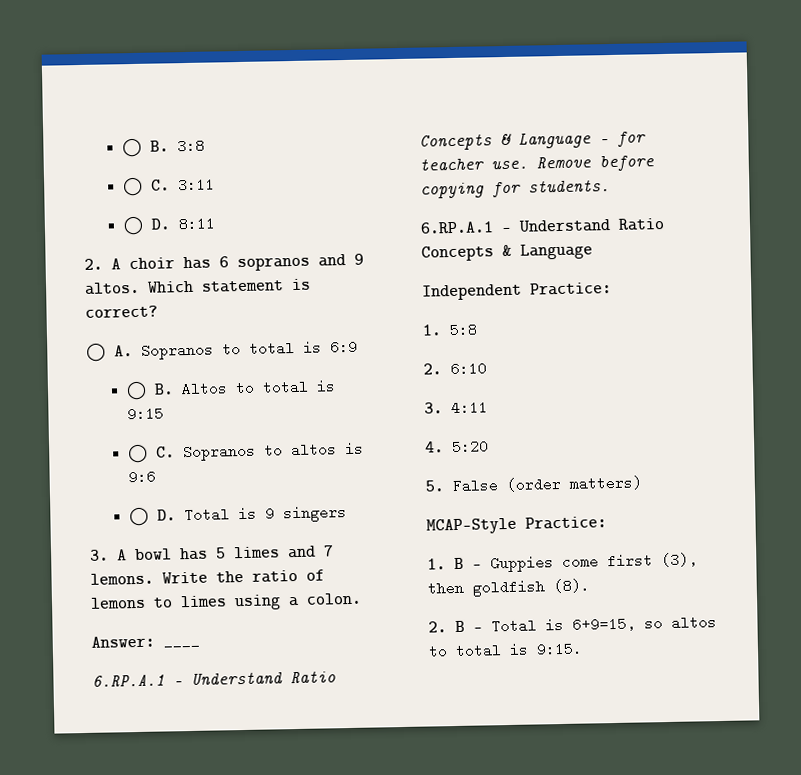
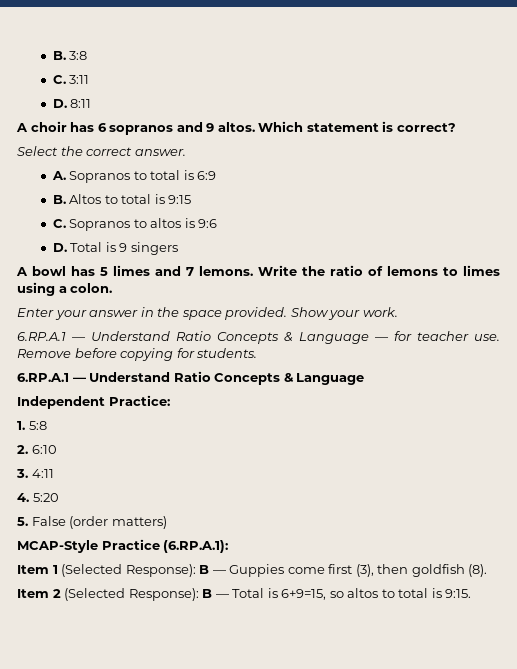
- ◯ B. 3:8
+ B. 3:8
- ◯ C. 3:11
+ C. 3:11
- ◯ D. 8:11
+ D. 8:11
- 2. A choir has 6 sopranos and 9 altos.
+ A choir has 6 sopranos and 9 altos.
- ◯ A. Sopranos to total is 6:9
+ Select the correct answer.
+ A. Sopranos to total is 6:9
- ◯ B. Altos to total is 9:15
+ B. Altos to total is 9:15
- ◯ C. Sopranos to altos is 9:6
+ C. Sopranos to altos is 9:6
- ◯ D. Total is 9 singers
+ D. Total is 9 singers
- 3. A bowl has 5 limes and 7 lemons.
+ A bowl has 5 limes and 7 lemons.
- Answer: ____
+ Enter your answer in the space provided. Show your work.
- MCAP-Style Practice:
- 1. B — Guppies come first (3), then goldfish (8).
+ MCAP-Style Practice (6.RP.A.1):
+ Item 1 (Selected Response): B — Guppies come first (3), then goldfish (8).
- 2. B — Total is 6+9=15, so altos to total is 9:15.
+ Item 2 (Selected Response): B — Total is 6+9=15, so altos to total is 9:15.

